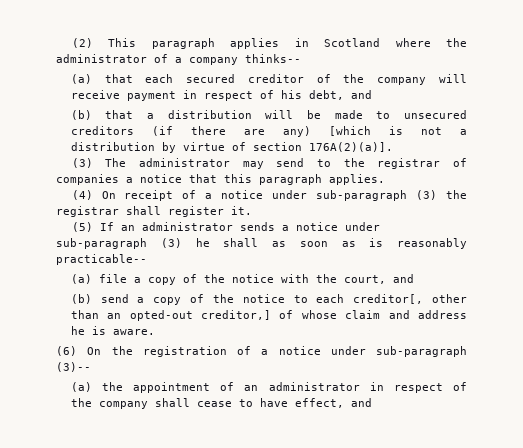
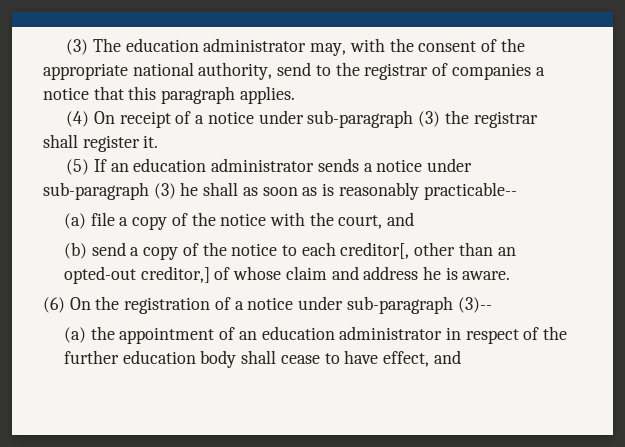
- (2) This paragraph applies in Scotland where the administrator of a company thinks--
- (a) that each secured creditor of the company will receive payment in respect of his debt, and
- (b) that a distribution will be made to unsecured creditors (if there are any) [which is not a distribution by virtue of section 176A(2)(a)].
- (3) The administrator may send to the registrar of companies a notice that this paragraph applies.
+ (3) The education administrator may, with the consent of the appropriate national authority, send to the registrar of companies a notice that this paragraph applies.
- (5) If an administrator sends a notice under sub-paragraph (3) he shall as soon as is reasonably practicable--
+ (5) If an education administrator sends a notice under sub-paragraph (3) he shall as soon as is reasonably practicable--
- (a) the appointment of an administrator in respect of the company shall cease to have effect, and
+ (a) the appointment of an education administrator in respect of the further education body shall cease to have effect, and

